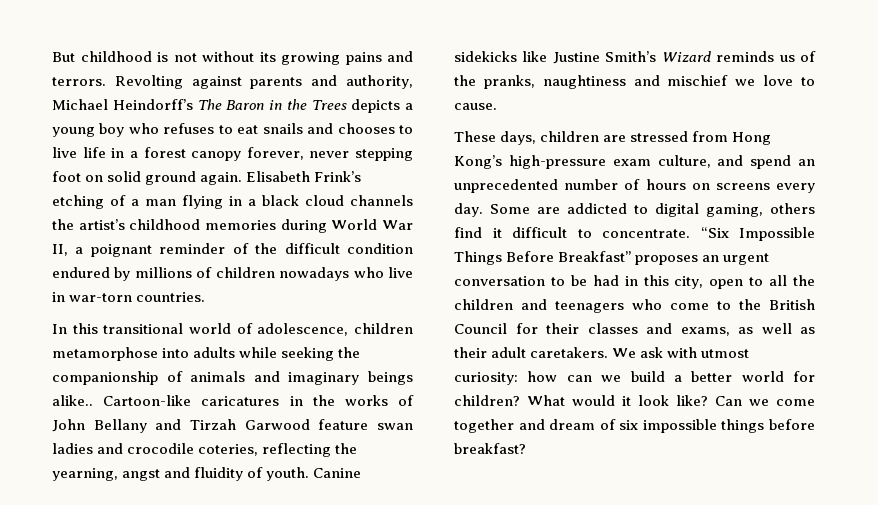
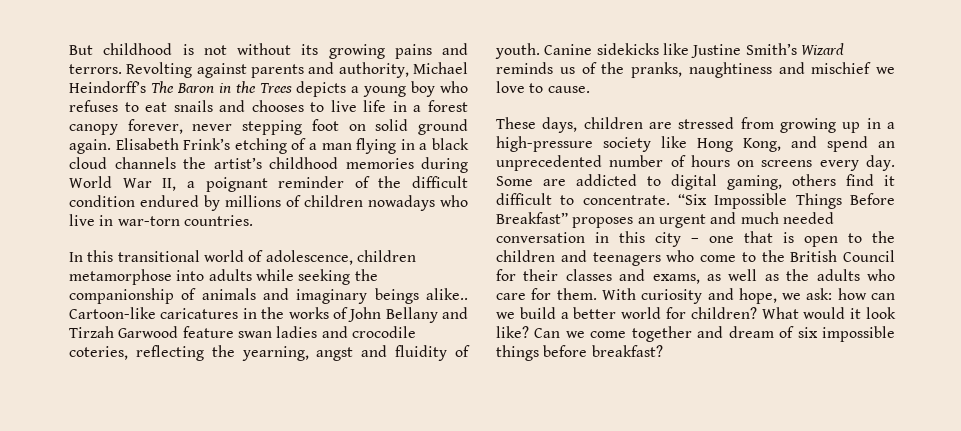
- These days, children are stressed from Hong Kong’s high-pressure exam culture, and spend an unprecedented number of hours on screens every day.
+ These days, children are stressed from growing up in a high-pressure society like Hong Kong, and spend an unprecedented number of hours on screens every day.
- “Six Impossible Things Before Breakfast” proposes an urgent conversation to be had in this city, open to all the children and teenagers who come to the British Council for their classes and exams, as well as their adult caretakers. We ask with utmost curiosity: how can we build a better world for children?
+ “Six Impossible Things Before Breakfast” proposes an urgent and much needed conversation in this city – one that is open to the children and teenagers who come to the British Council for their classes and exams, as well as the adults who care for them. With curiosity and hope, we ask: how can we build a better world for children?

